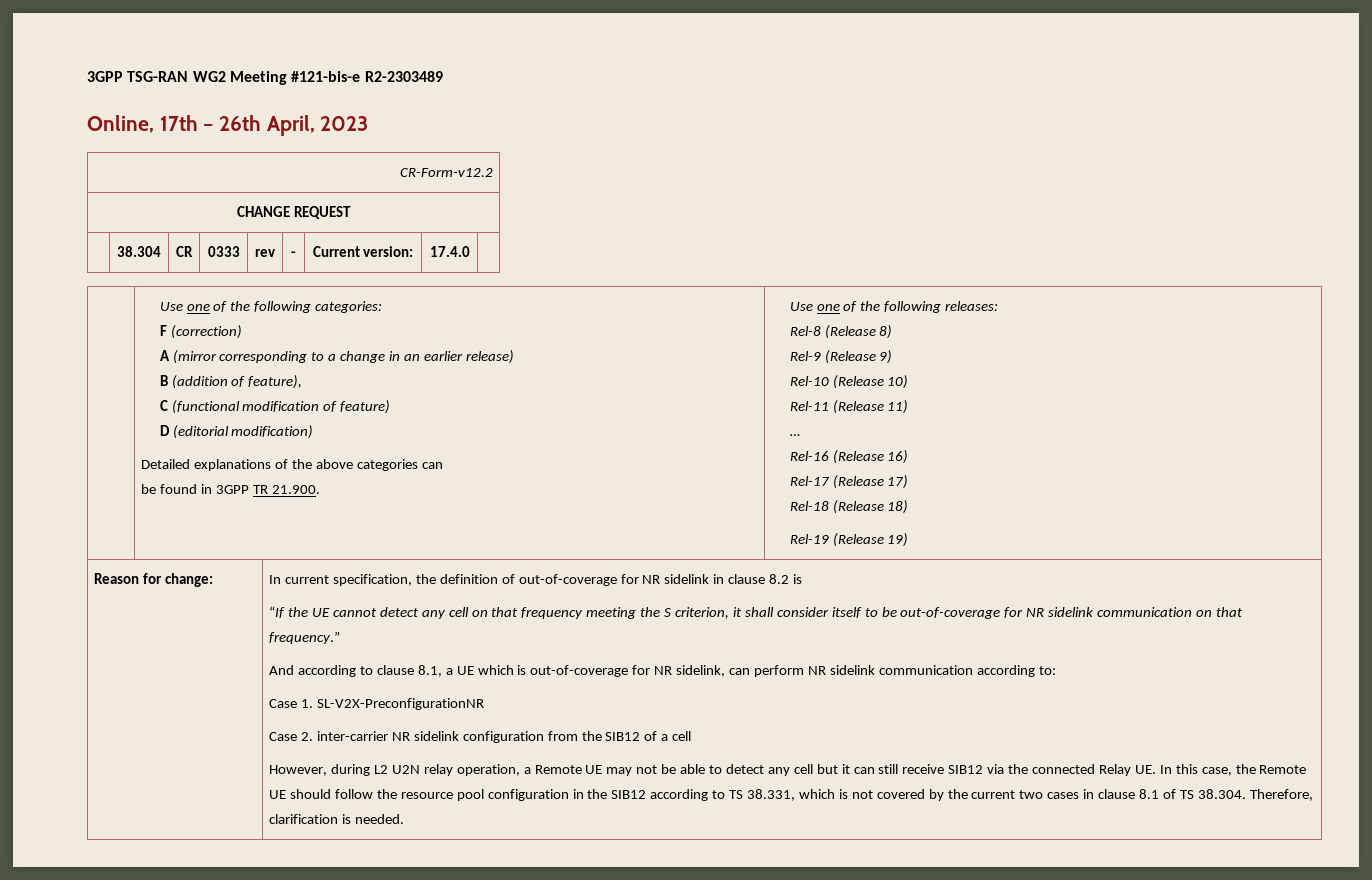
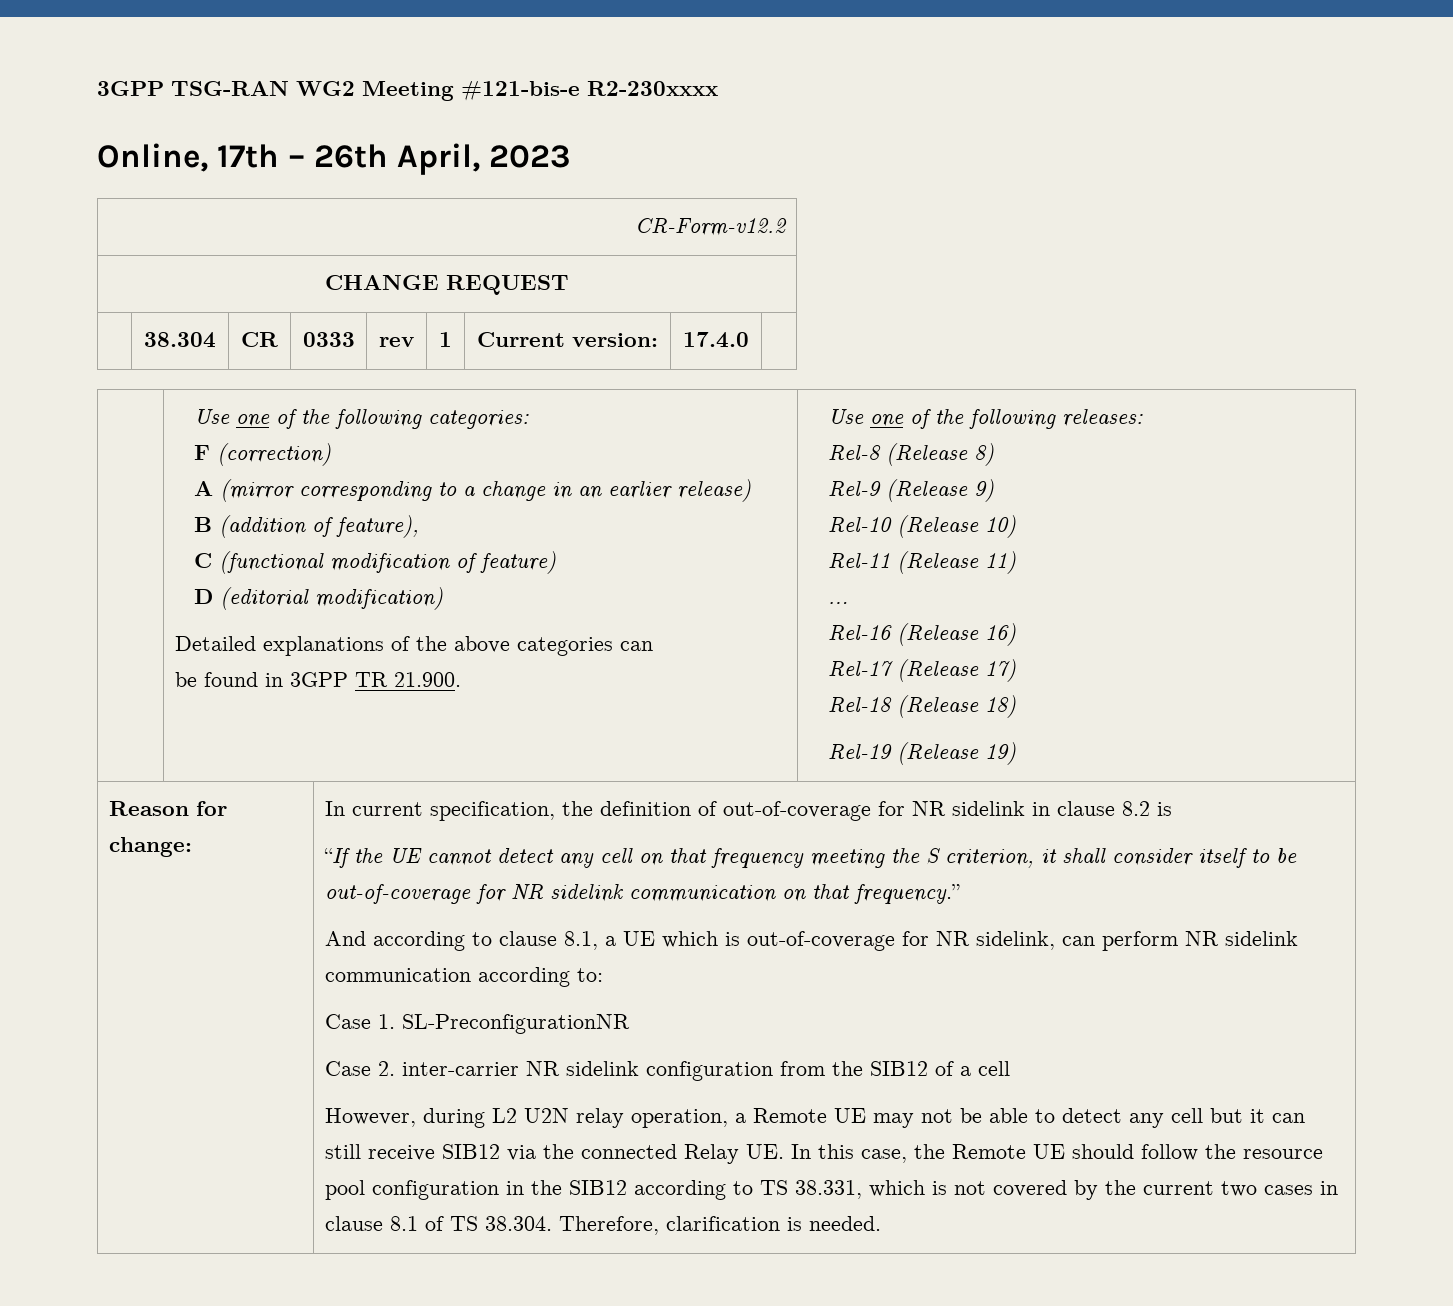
- 3GPP TSG-RAN WG2 Meeting #121-bis-e R2-2303489
+ 3GPP TSG-RAN WG2 Meeting #121-bis-e R2-230xxxx
- | 38.304 | CR | 0333 | rev | - | Current version: | 17.4.0 |
+ | 38.304 | CR | 0333 | rev | 1 | Current version: | 17.4.0 |
- Case 1. SL-V2X-PreconfigurationNR
+ Case 1. SL-PreconfigurationNR

